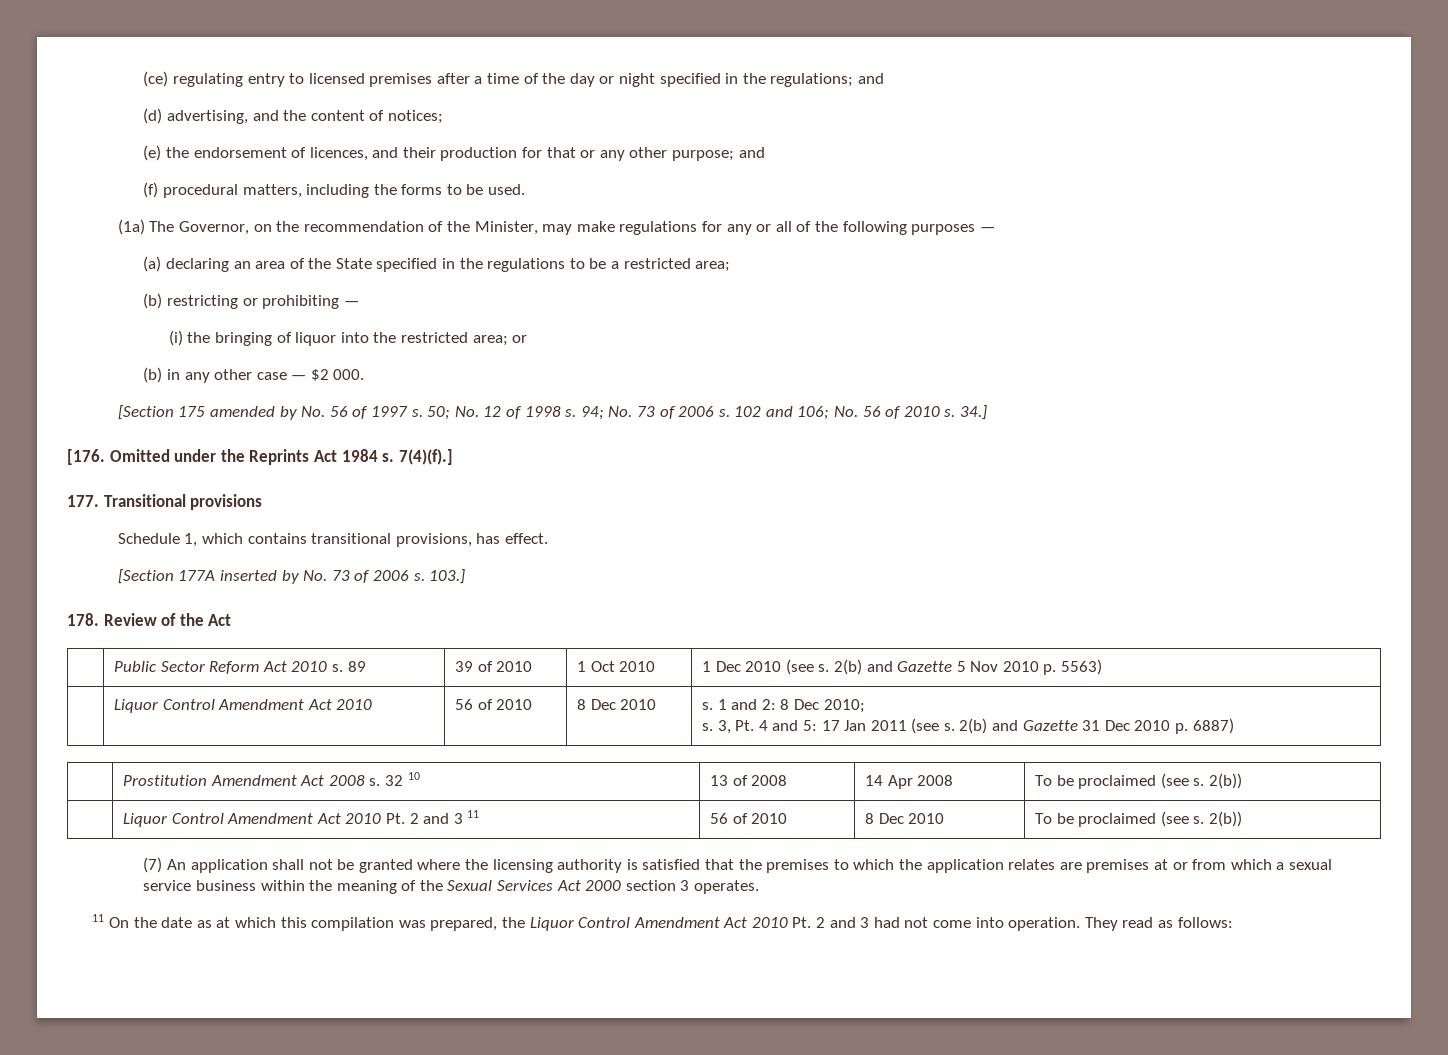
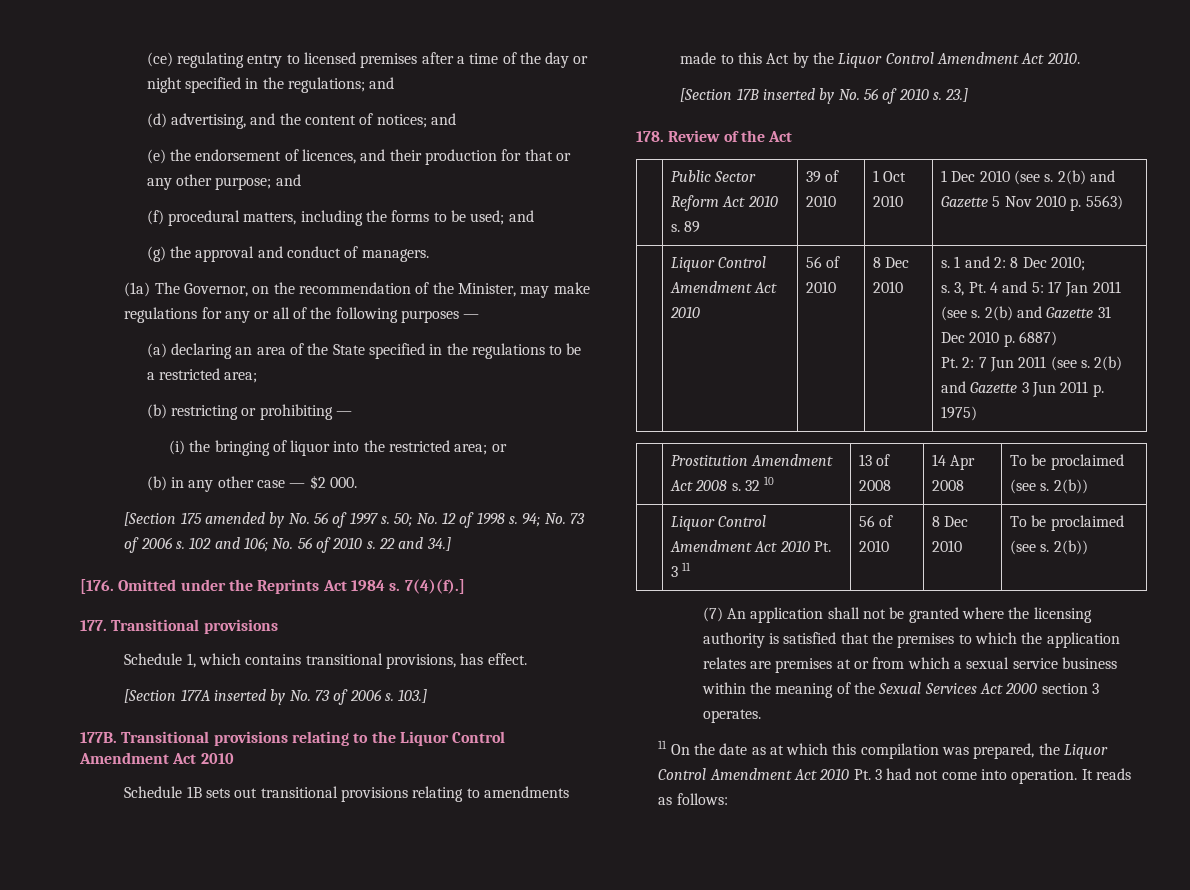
- (d) advertising, and the content of notices;
+ (d) advertising, and the content of notices; and
- (f) procedural matters, including the forms to be used.
+ (f) procedural matters, including the forms to be used; and
+ (g) the approval and conduct of managers.
- 34.]
+ 22 and 34.]
+ 177B. Transitional provisions relating to the Liquor Control Amendment Act 2010
+ Schedule 1B sets out transitional provisions relating to amendments made to this Act by the Liquor Control Amendment Act 2010.
+ [Section 17B inserted by No. 56 of 2010 s. 23.]
+ Pt. 2: 7 Jun 2011 (see s. 2(b) and Gazette 3 Jun 2011 p. 1975)
- | Liquor Control Amendment Act 2010 Pt. 2 and 3 11 | 56 of 2010 | 8 Dec 2010 | To be proclaimed (see s. 2(b))
+ | Liquor Control Amendment Act 2010 Pt. 3 11 | 56 of 2010 | 8 Dec 2010 | To be proclaimed (see s. 2(b))
- 11 On the date as at which this compilation was prepared, the Liquor Control Amendment Act 2010 Pt. 2 and 3 had not come into operation.
+ 11 On the date as at which this compilation was prepared, the Liquor Control Amendment Act 2010 Pt. 3 had not come into operation.
- They read as follows:
+ It reads as follows:

